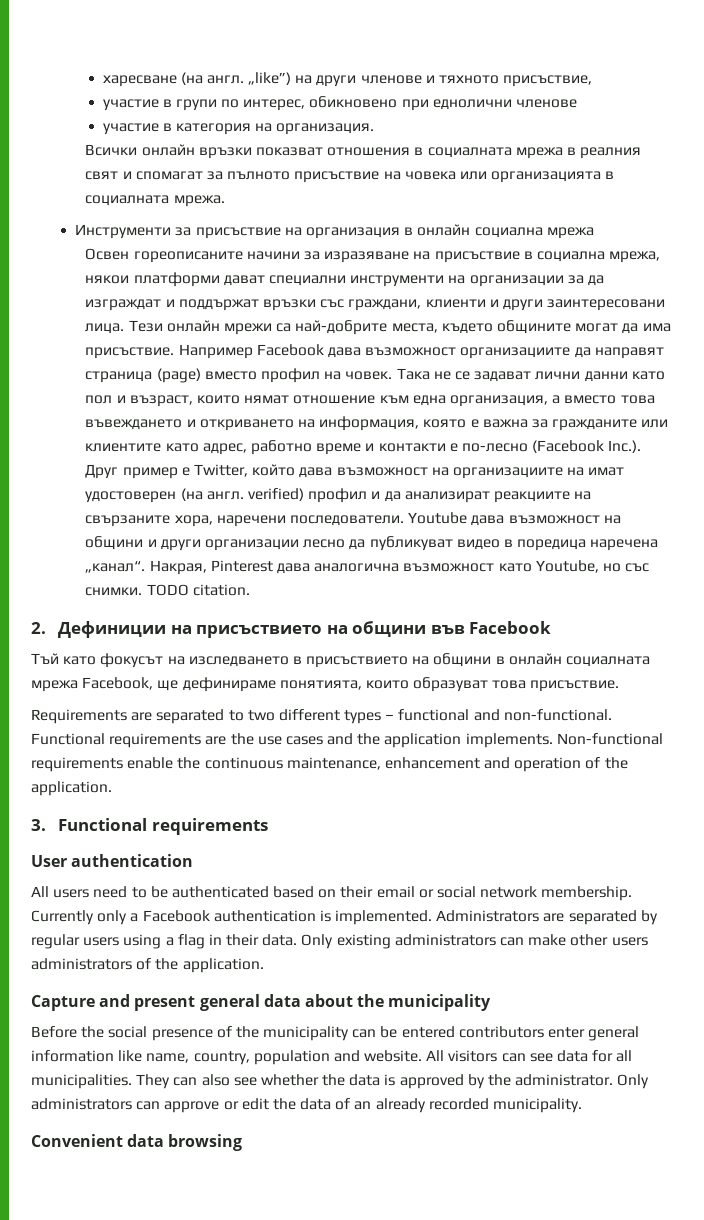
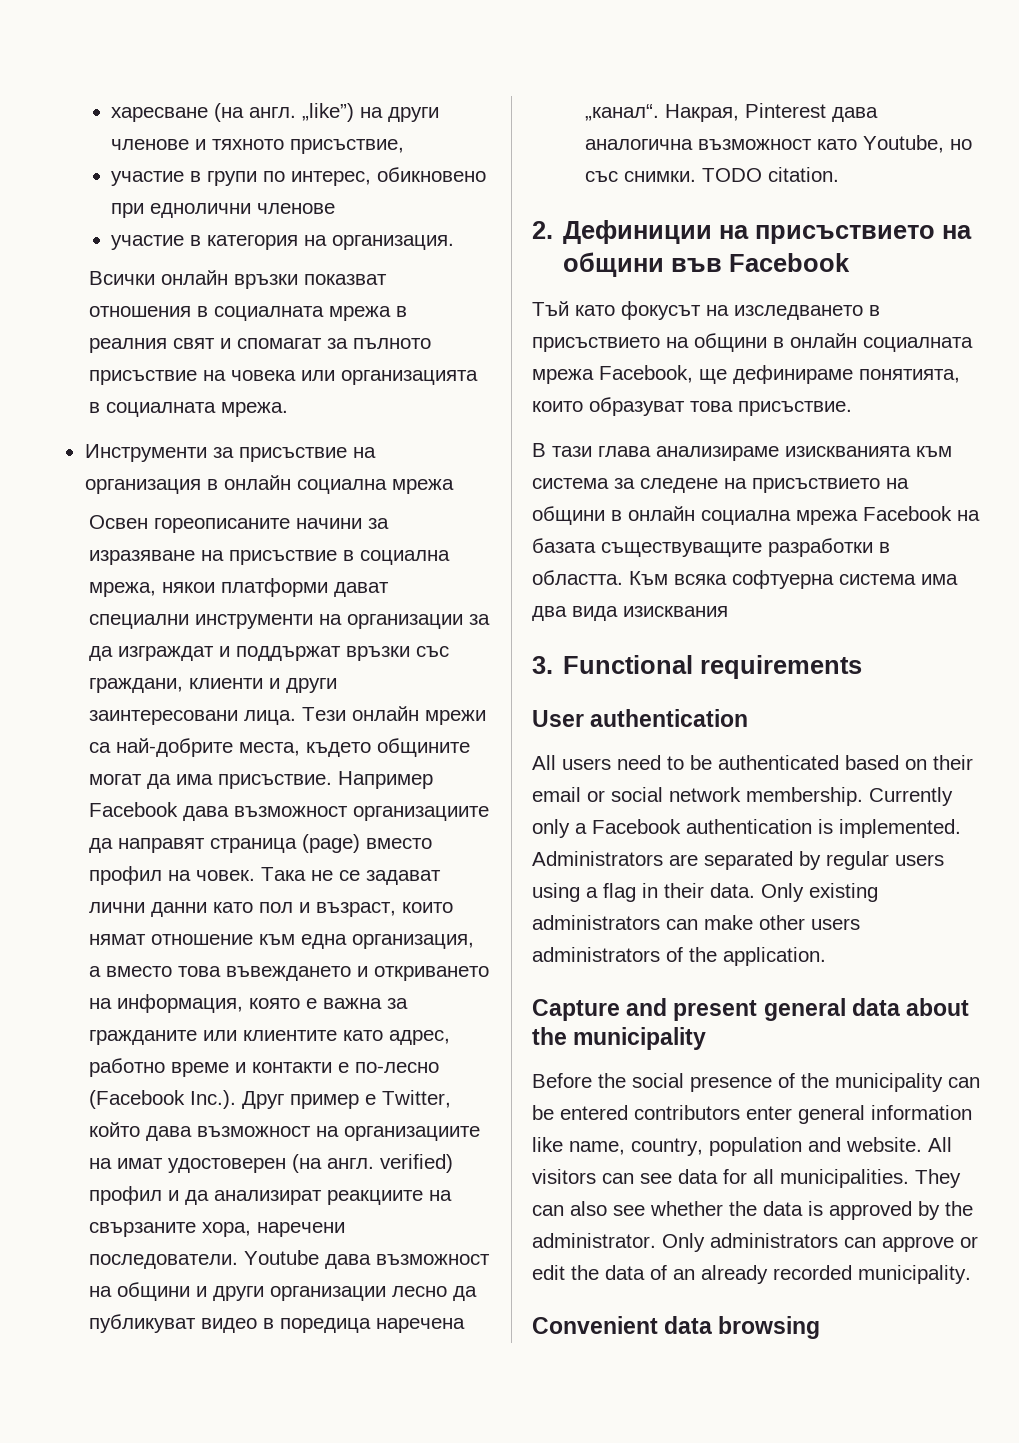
- Requirements are separated to two different types – functional and non-functional. Functional requirements are the use cases and the application implements. Non-functional requirements enable the continuous maintenance, enhancement and operation of the application.
+ В тази глава анализираме изискванията към система за следене на присъствието на общини в онлайн социална мрежа Facebook на базата съществуващите разработки в областта. Към всяка софтуерна система има два вида изисквания

